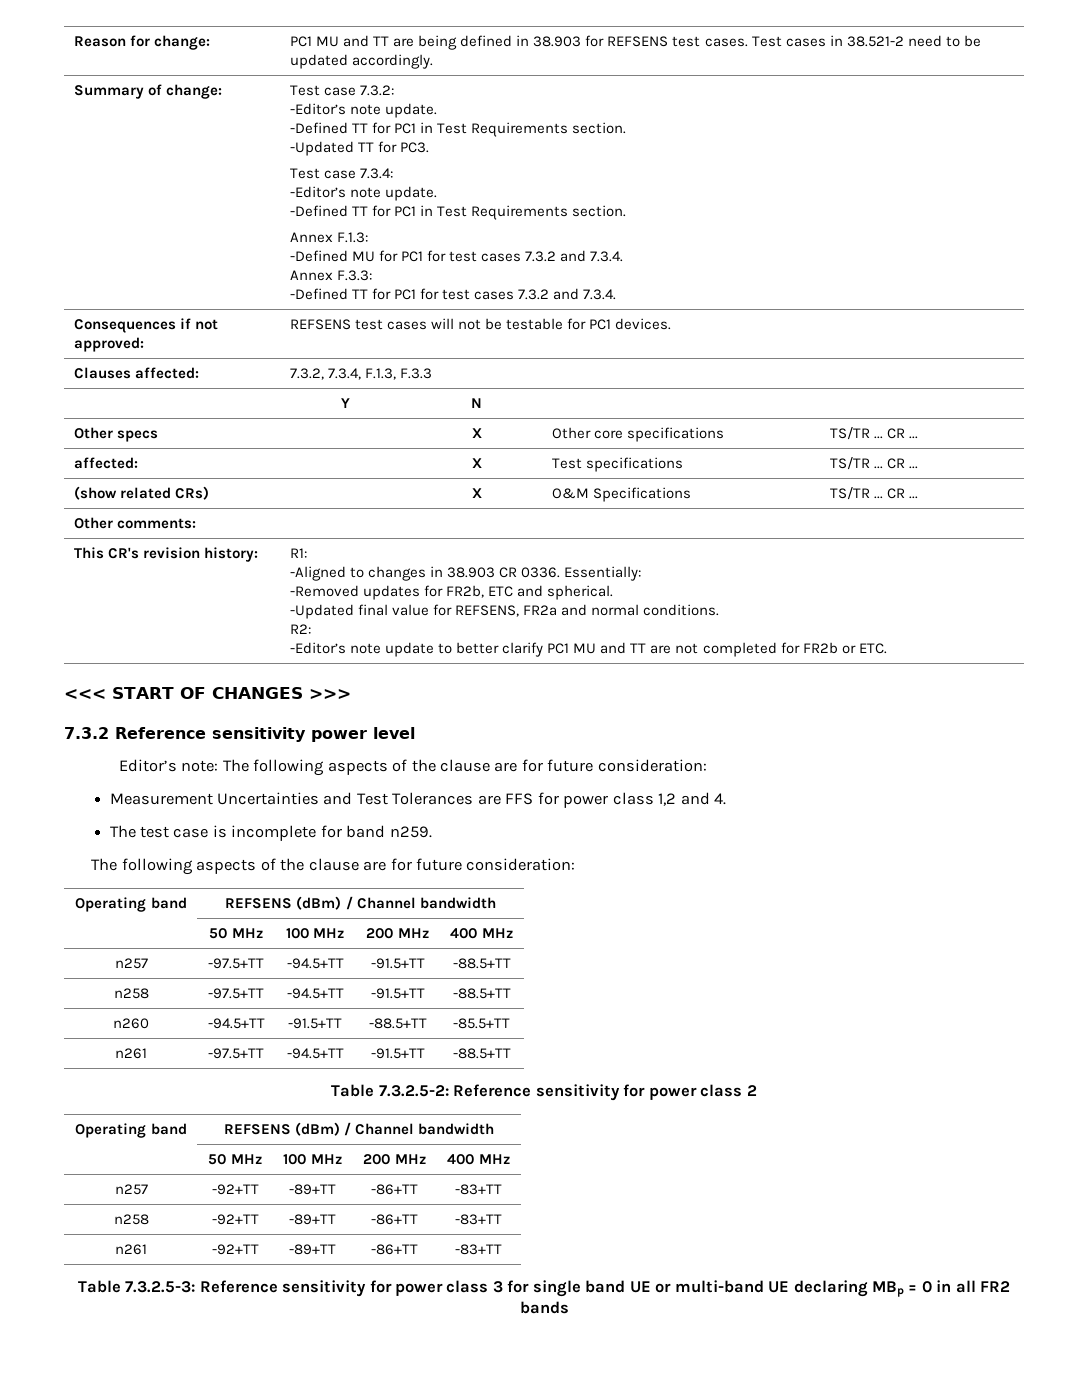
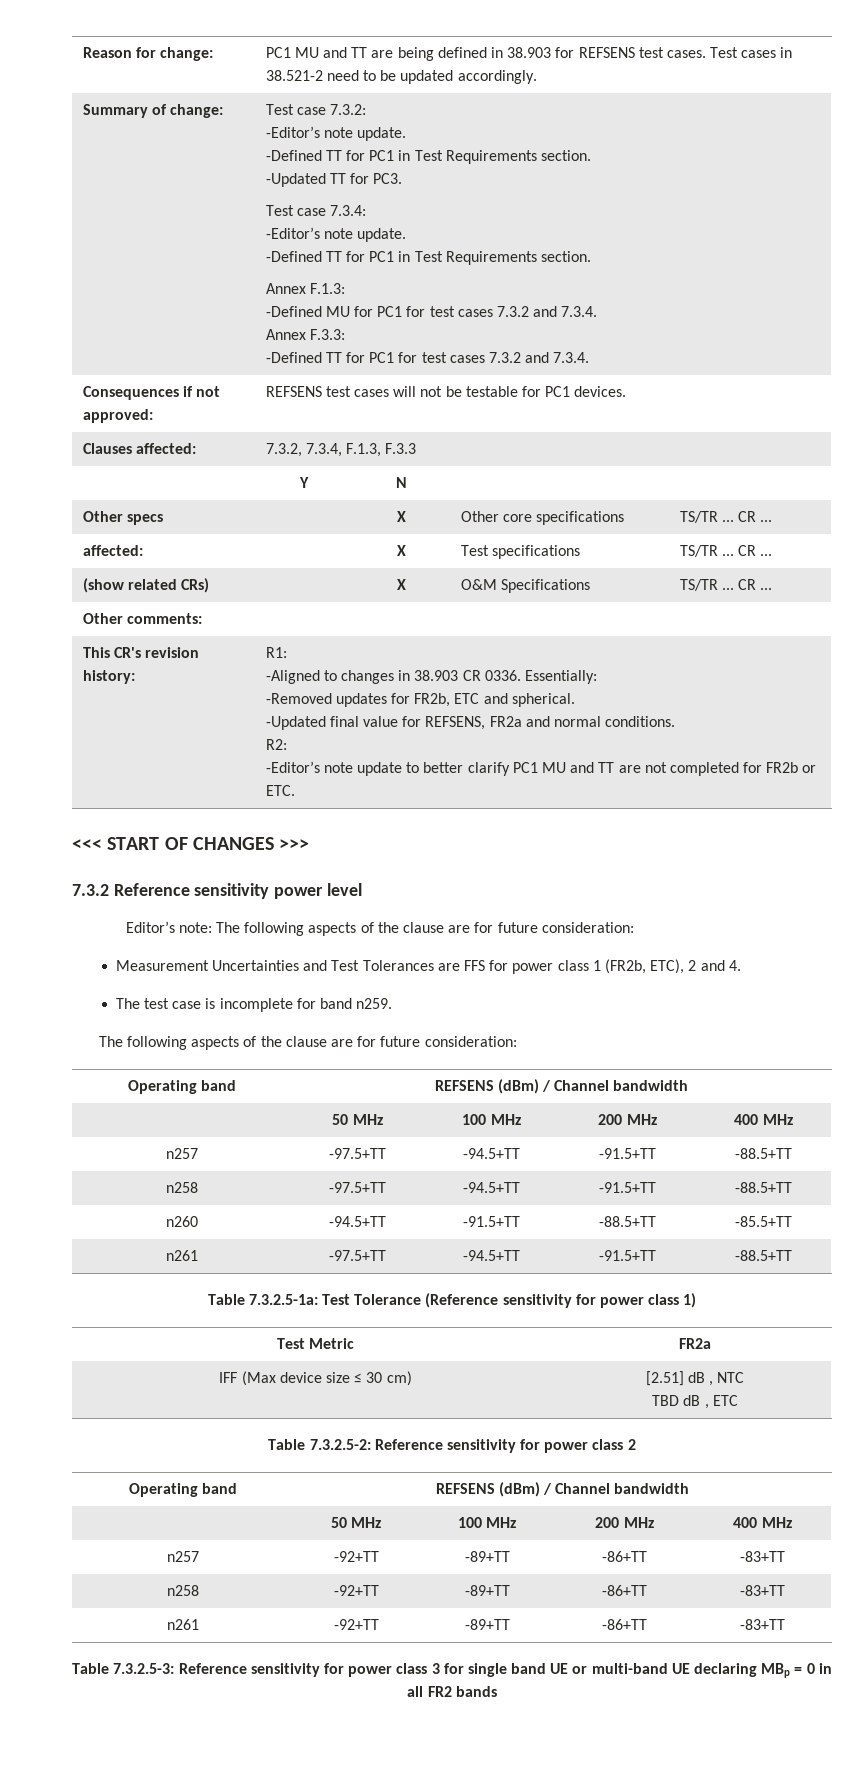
- Measurement Uncertainties and Test Tolerances are FFS for power class 1,2 and 4.
+ Measurement Uncertainties and Test Tolerances are FFS for power class 1 (FR2b, ETC), 2 and 4.
+ Table 7.3.2.5-1a: Test Tolerance (Reference sensitivity for power class 1)
+ Test Metric | FR2a
+ IFF (Max device size ≤ 30 cm) | [2.51] dB , NTC
+ TBD dB , ETC

